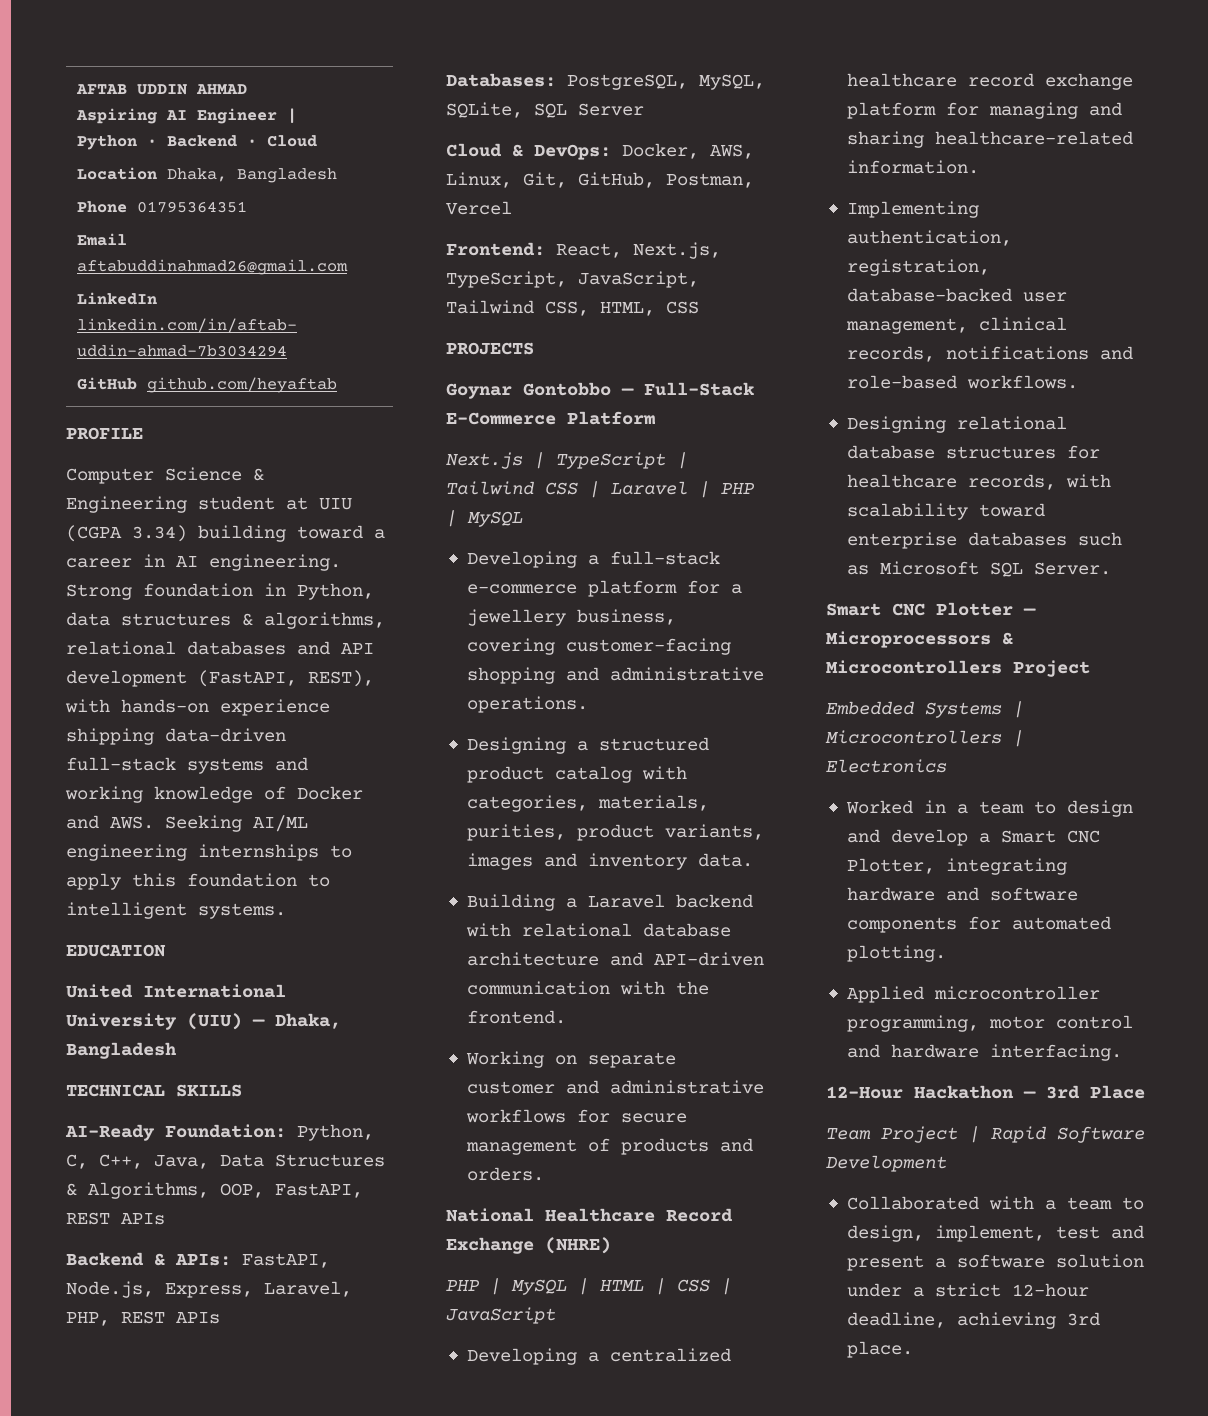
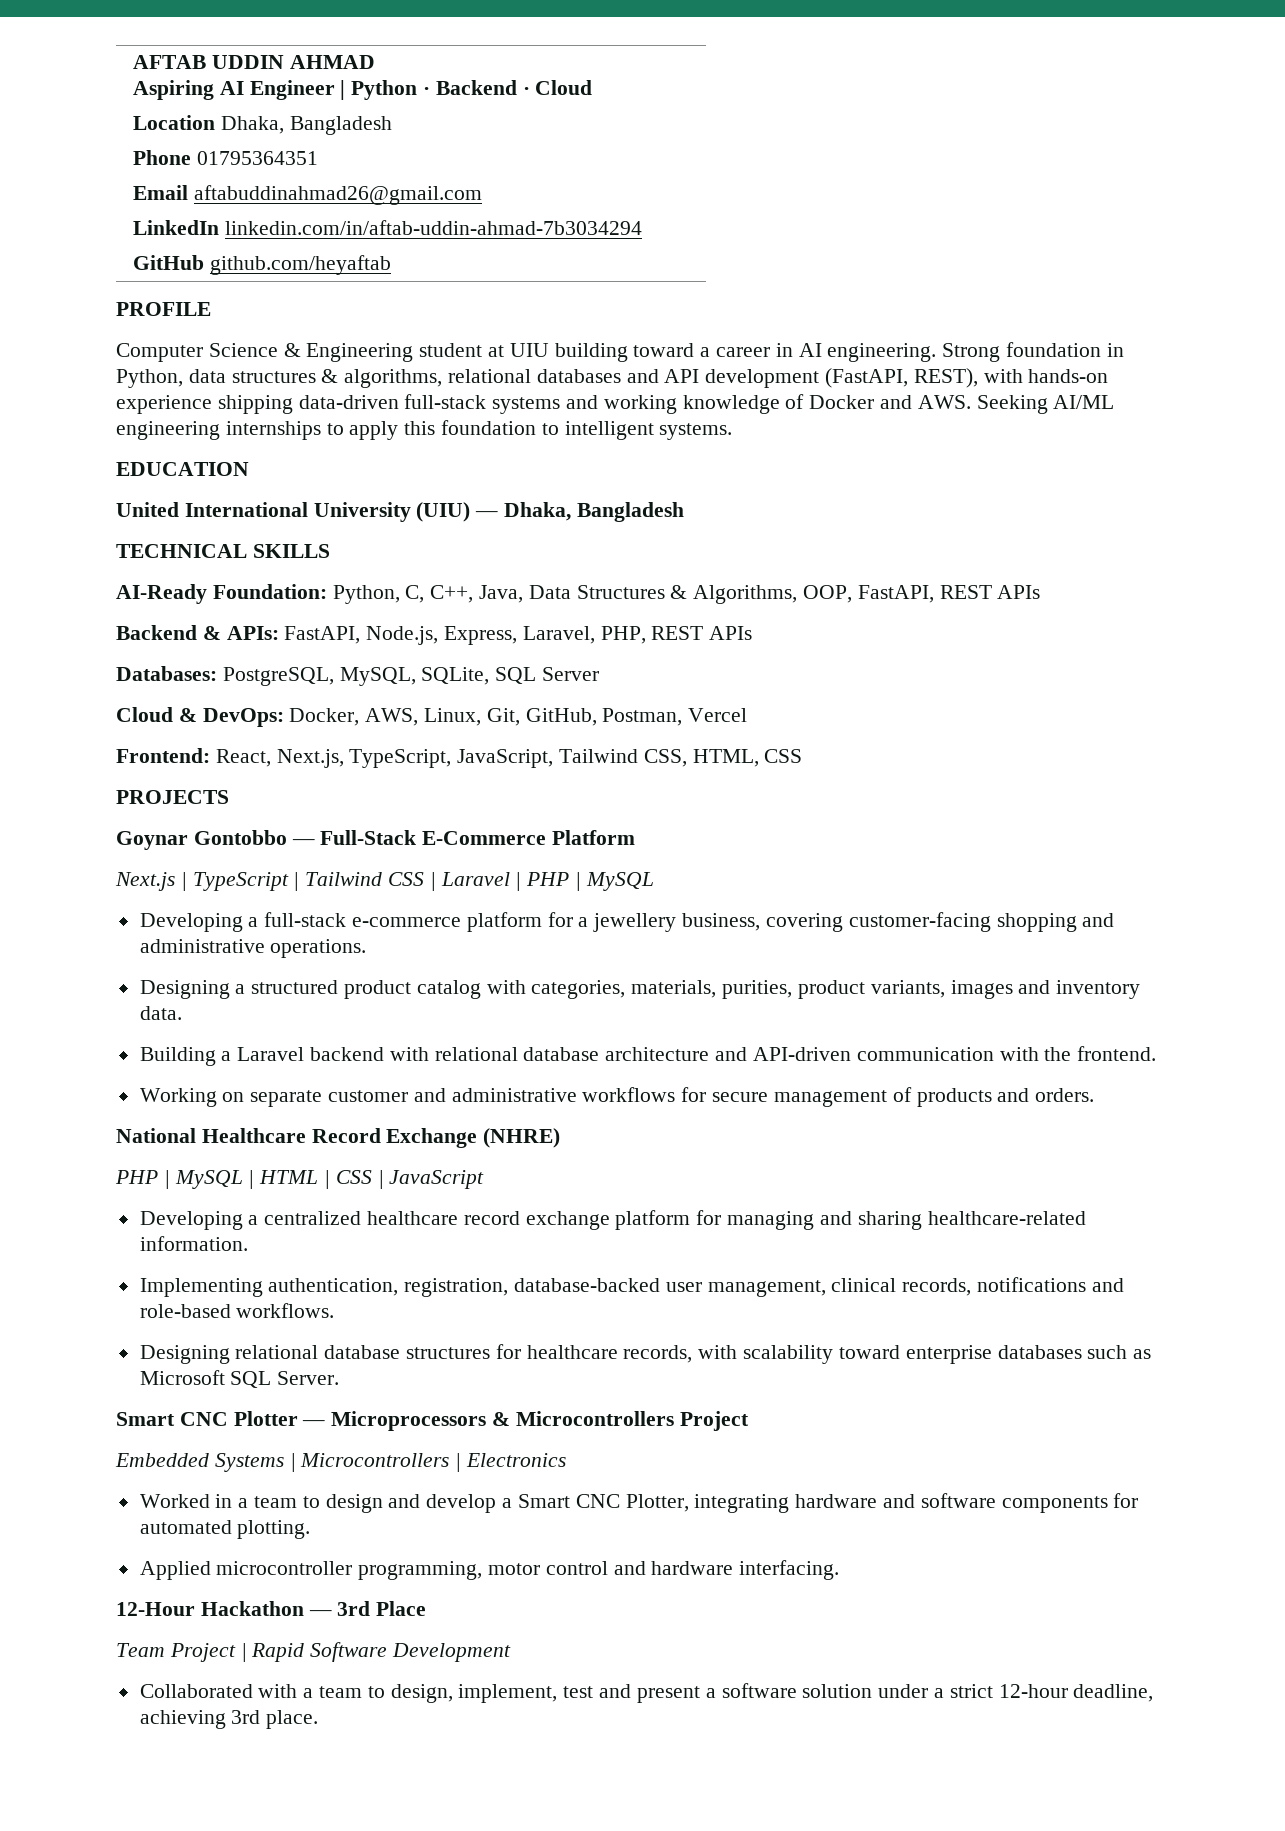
- Computer Science & Engineering student at UIU (CGPA 3.34) building toward a career in AI engineering.
+ Computer Science & Engineering student at UIU building toward a career in AI engineering.

